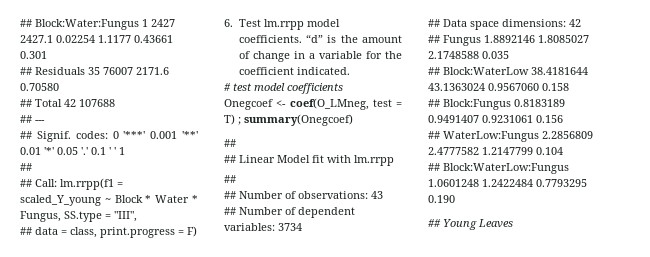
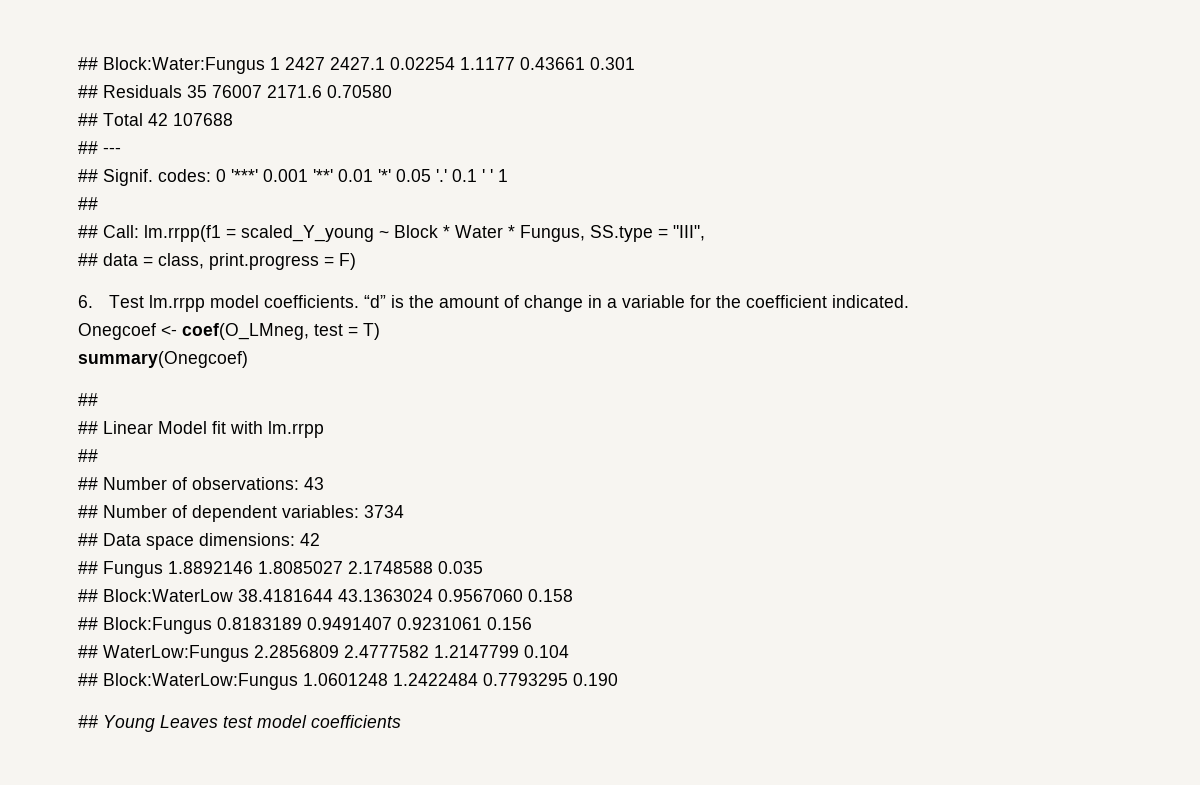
- # test model coefficients
- Onegcoef <- coef(O_LMneg, test = T) ; summary(Onegcoef)
+ Onegcoef <- coef(O_LMneg, test = T)
+ summary(Onegcoef)
- ## Young Leaves
+ ## Young Leaves test model coefficients

